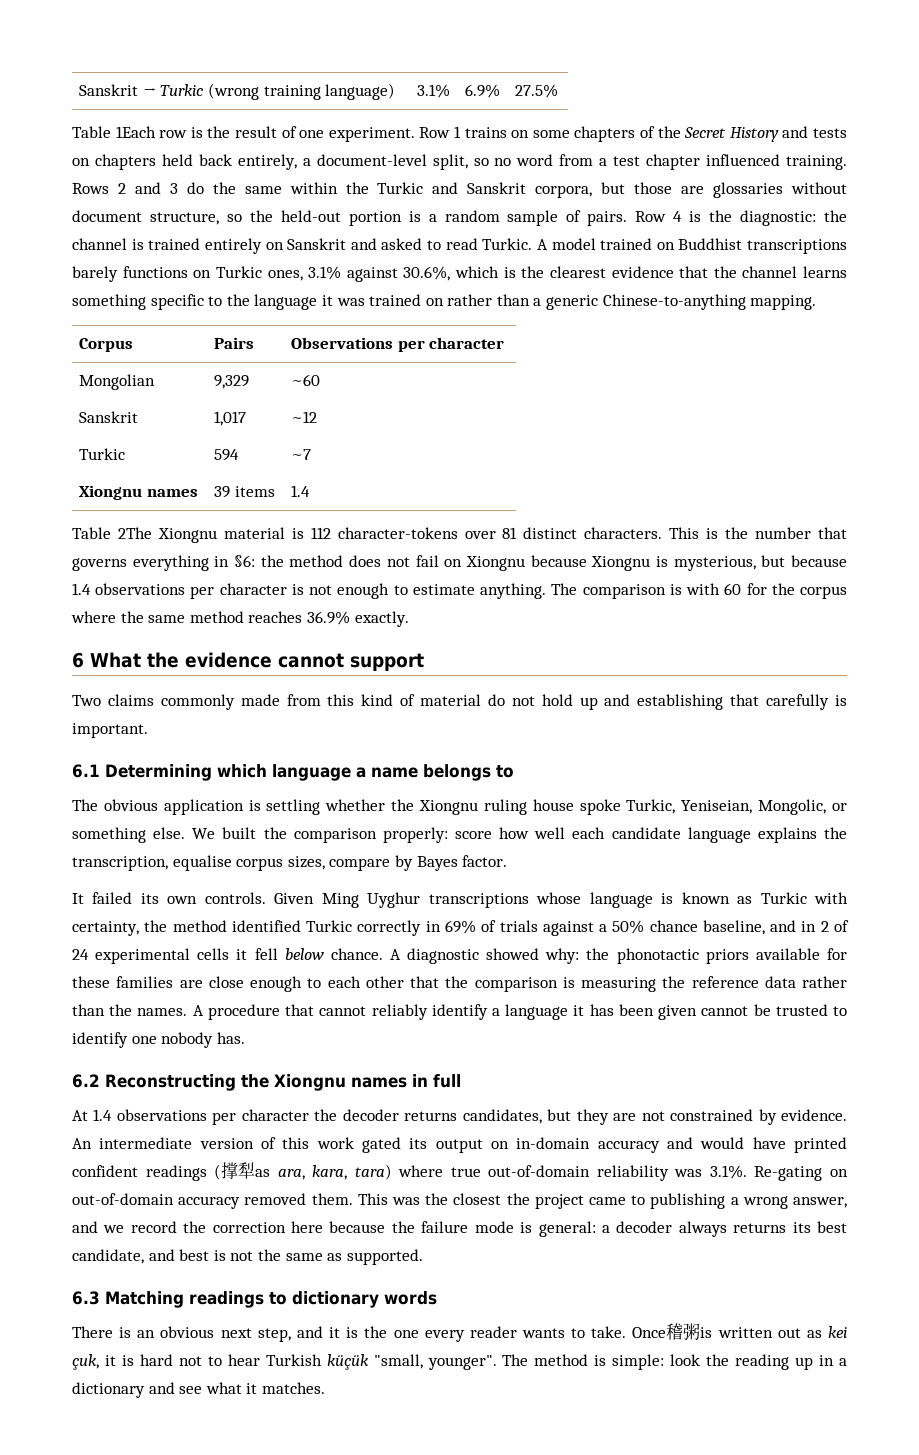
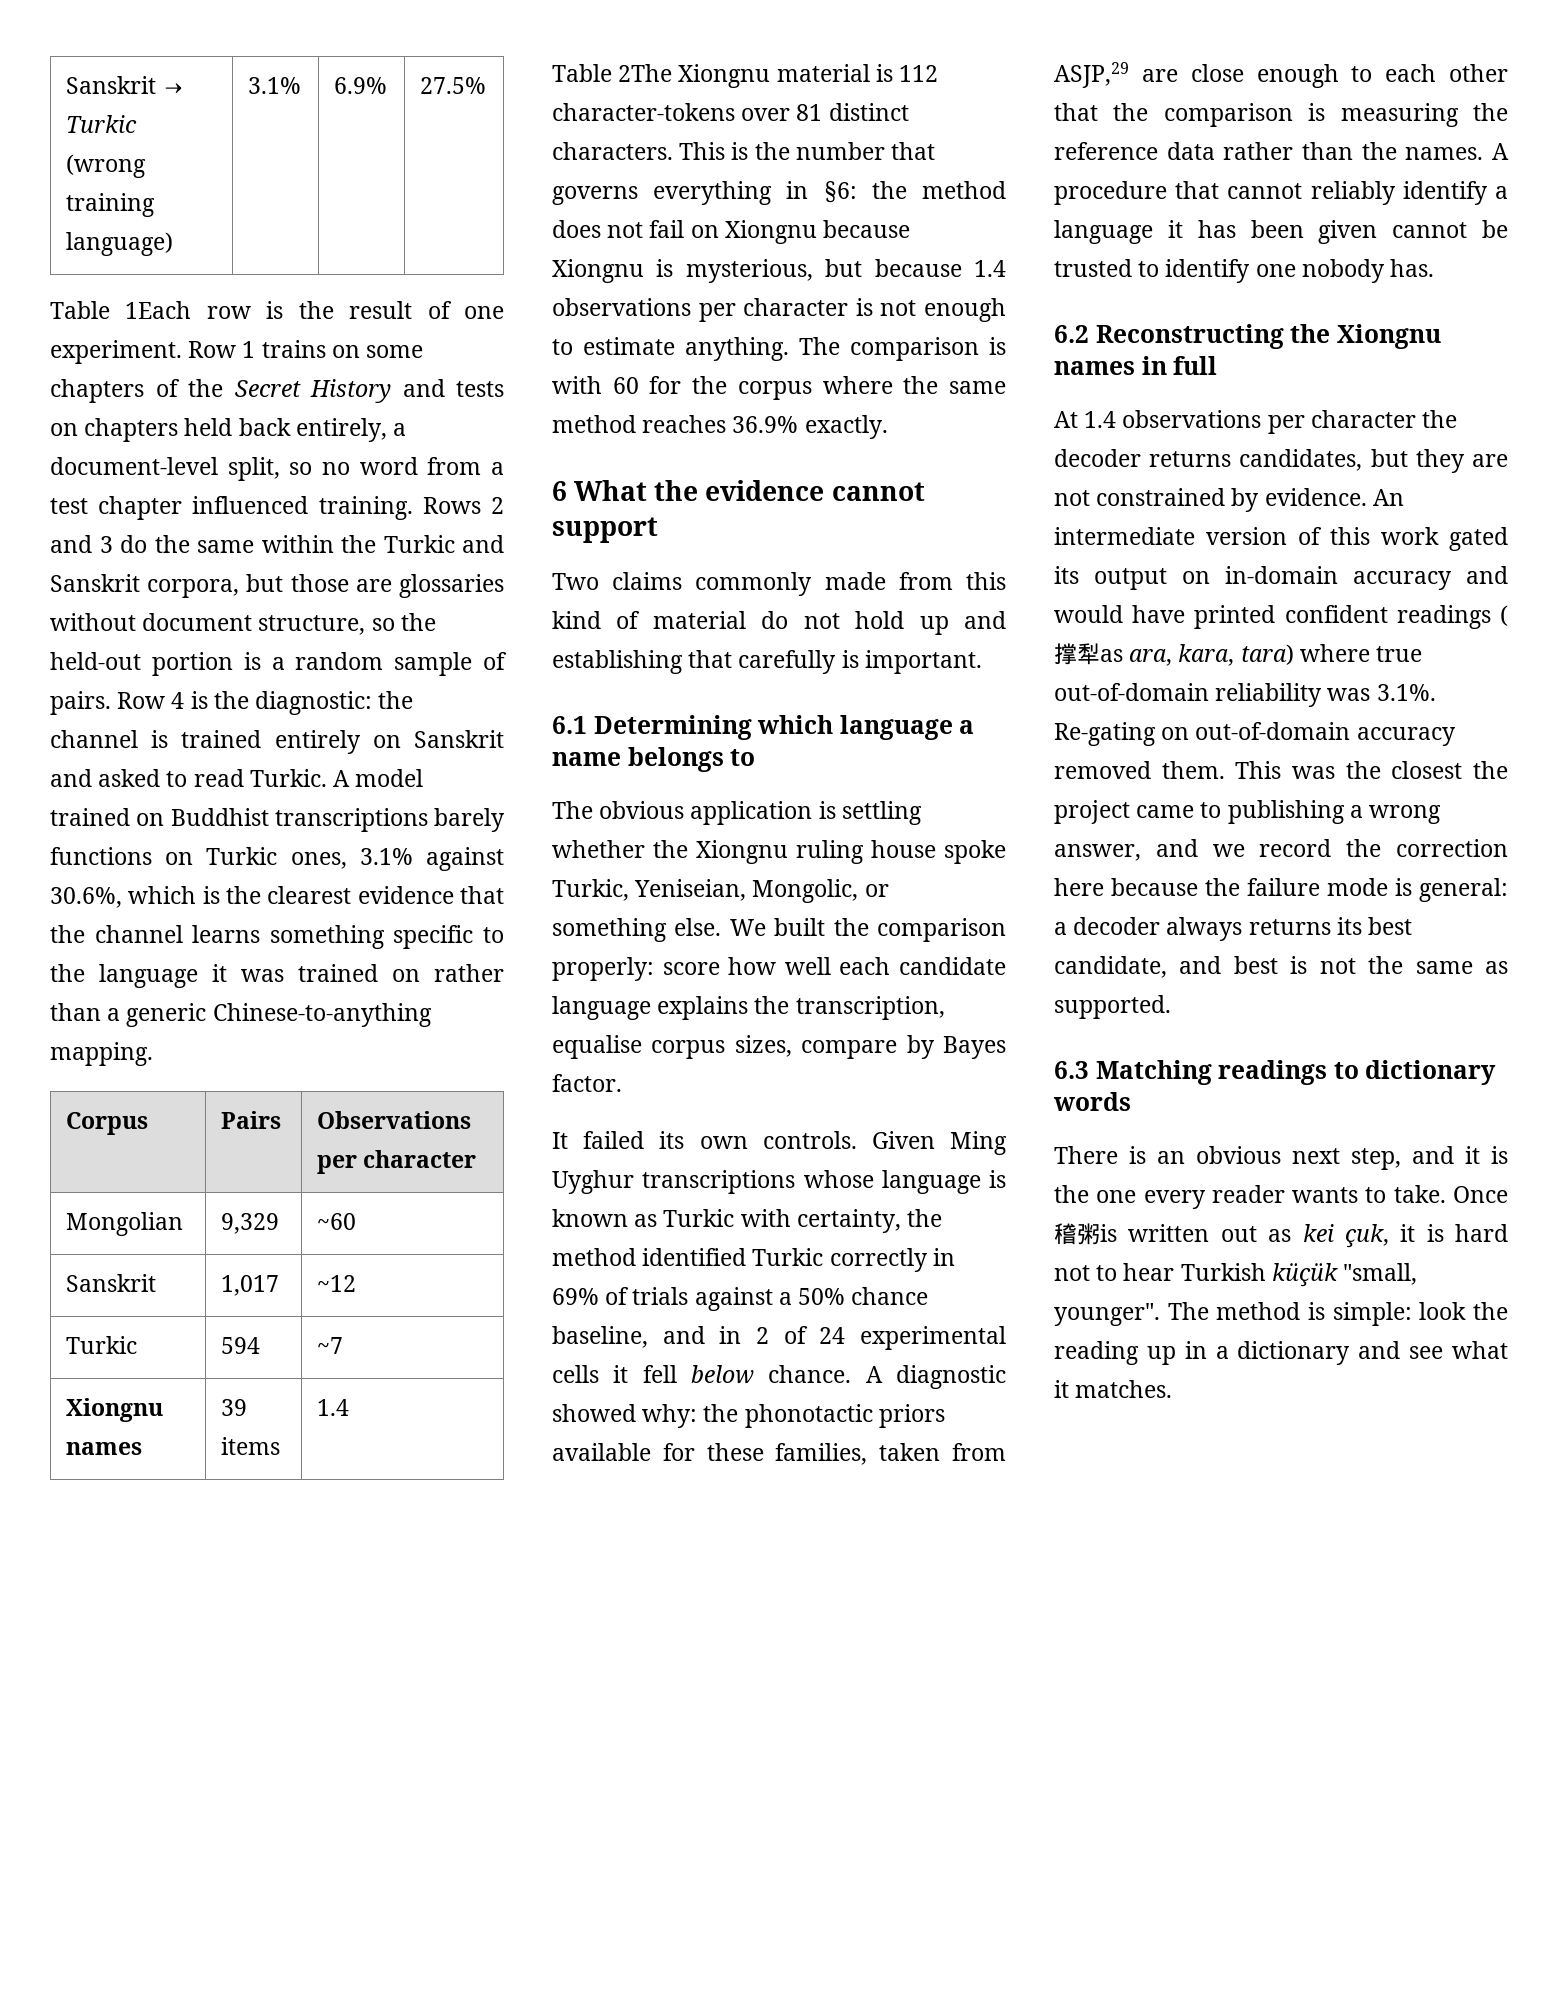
- A diagnostic showed why: the phonotactic priors available for these families are close enough to each other that the comparison is measuring the reference data rather than the names.
+ A diagnostic showed why: the phonotactic priors available for these families, taken from ASJP,29 are close enough to each other that the comparison is measuring the reference data rather than the names.

